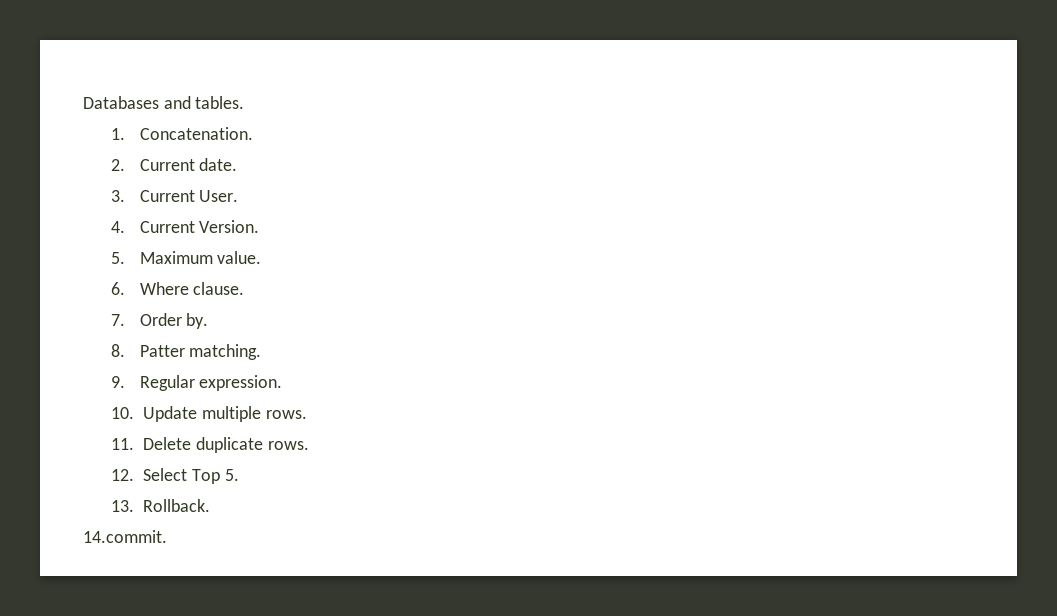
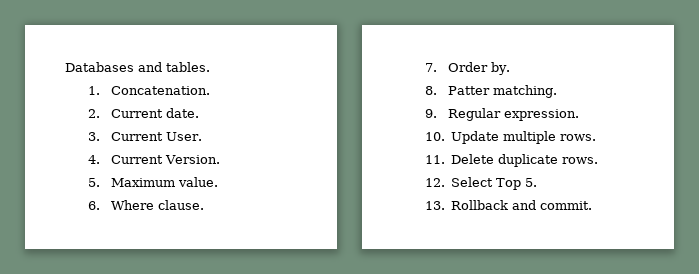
- 13. Rollback.
- 14.commit.
+ 13. Rollback and commit.

